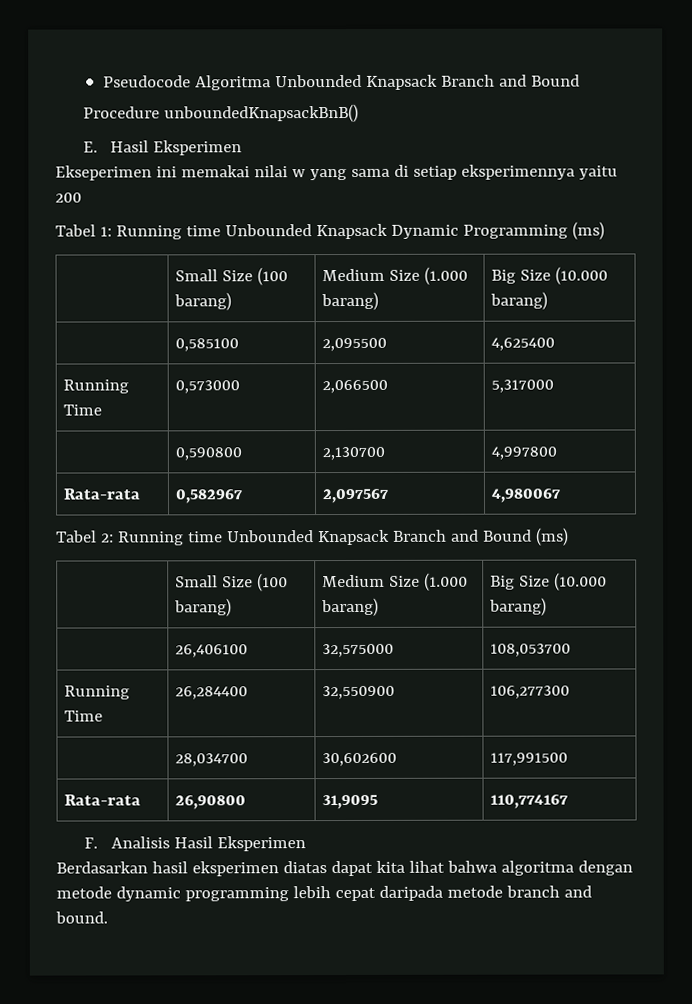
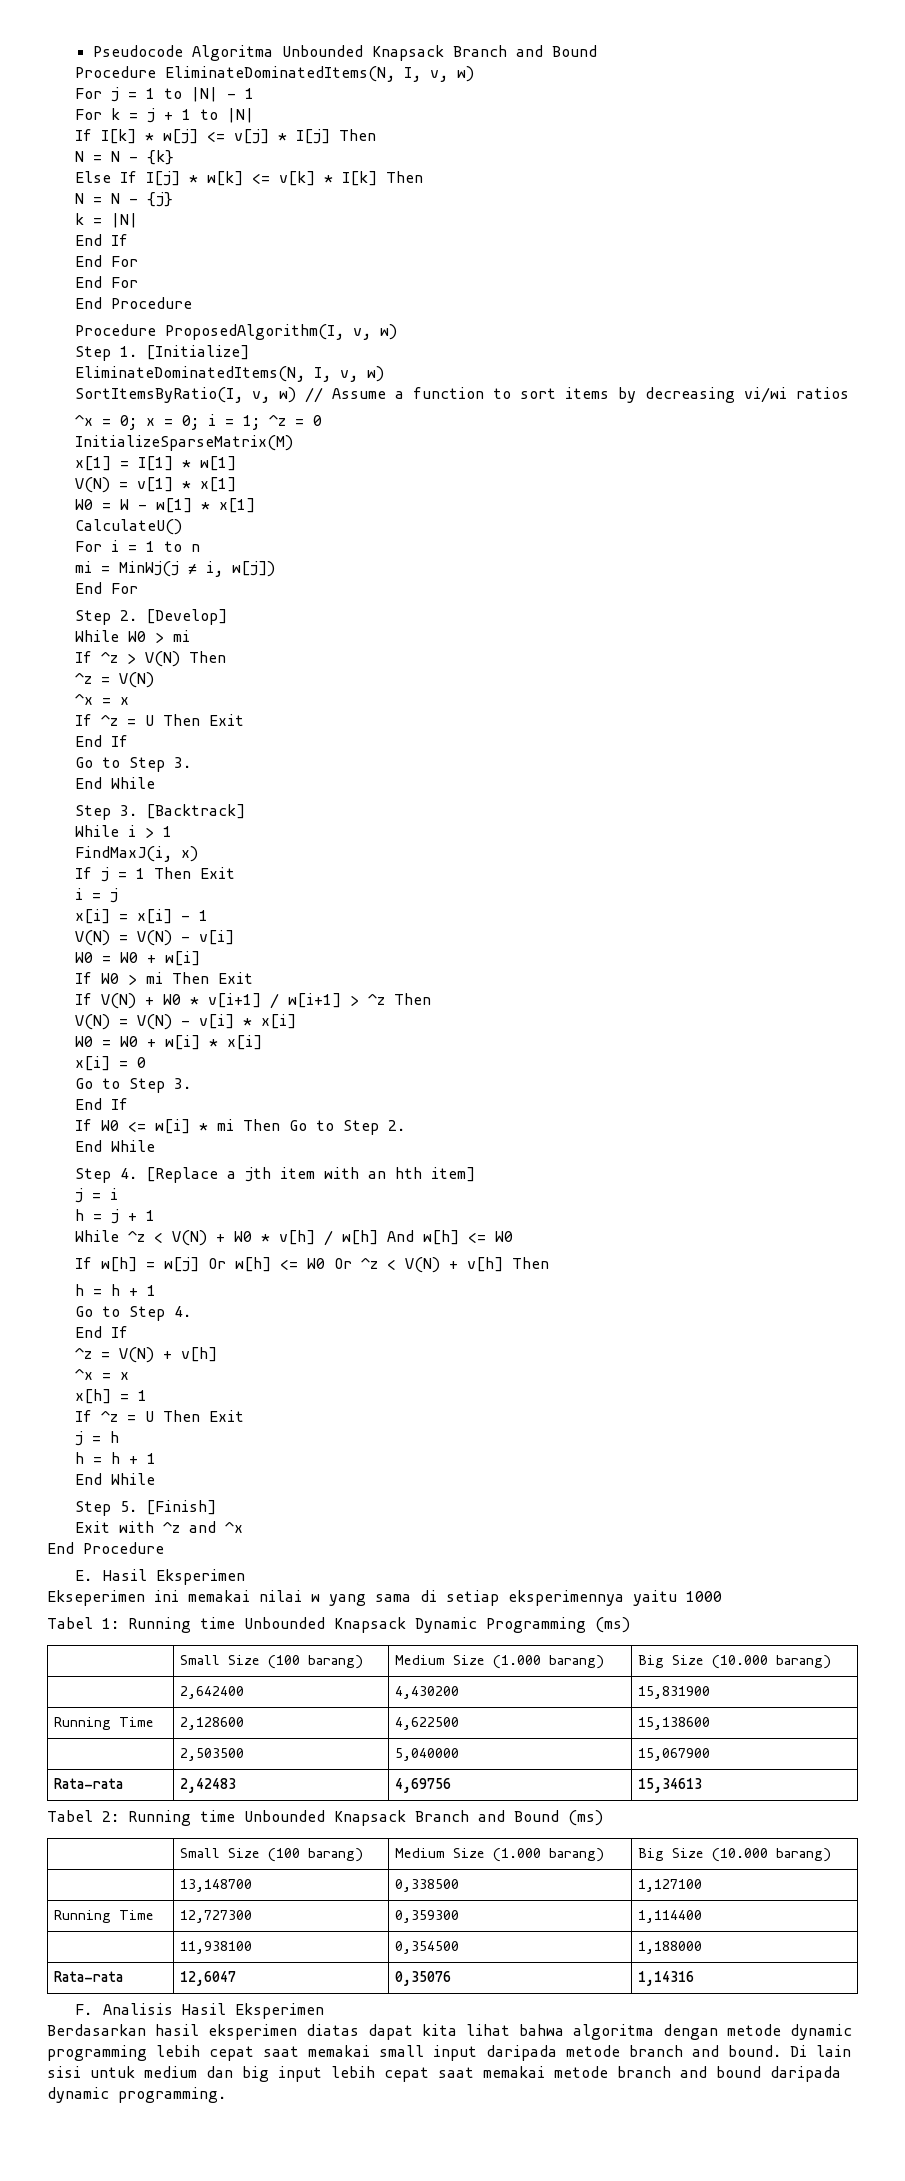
- Procedure unboundedKnapsackBnB()
+ Procedure EliminateDominatedItems(N, I, v, w)
+ For j = 1 to |N| - 1
+ For k = j + 1 to |N|
+ If I[k] * w[j] <= v[j] * I[j] Then
+ N = N - {k}
+ Else If I[j] * w[k] <= v[k] * I[k] Then
+ N = N - {j}
+ k = |N|
+ End If
+ End For
+ End For
+ End Procedure
+ Procedure ProposedAlgorithm(I, v, w)
+ Step 1. [Initialize]
+ EliminateDominatedItems(N, I, v, w)
+ SortItemsByRatio(I, v, w) // Assume a function to sort items by decreasing vi/wi ratios
+ ^x = 0; x = 0; i = 1; ^z = 0
+ InitializeSparseMatrix(M)
+ x[1] = I[1] * w[1]
+ V(N) = v[1] * x[1]
+ W0 = W - w[1] * x[1]
+ CalculateU()
+ For i = 1 to n
+ mi = MinWj(j ≠ i, w[j])
+ End For
+ Step 2. [Develop]
+ While W0 > mi
+ If ^z > V(N) Then
+ ^z = V(N)
+ ^x = x
+ If ^z = U Then Exit
+ End If
+ Go to Step 3.
+ End While
+ Step 3. [Backtrack]
+ While i > 1
+ FindMaxJ(i, x)
+ If j = 1 Then Exit
+ i = j
+ x[i] = x[i] - 1
+ V(N) = V(N) - v[i]
+ W0 = W0 + w[i]
+ If W0 > mi Then Exit
+ If V(N) + W0 * v[i+1] / w[i+1] > ^z Then
+ V(N) = V(N) - v[i] * x[i]
+ W0 = W0 + w[i] * x[i]
+ x[i] = 0
+ Go to Step 3.
+ End If
+ If W0 <= w[i] * mi Then Go to Step 2.
+ End While
+ Step 4. [Replace a jth item with an hth item]
+ j = i
+ h = j + 1
+ While ^z < V(N) + W0 * v[h] / w[h] And w[h] <= W0
+ If w[h] = w[j] Or w[h] <= W0 Or ^z < V(N) + v[h] Then
+ h = h + 1
+ Go to Step 4.
+ End If
+ ^z = V(N) + v[h]
+ ^x = x
+ x[h] = 1
+ If ^z = U Then Exit
+ j = h
+ h = h + 1
+ End While
+ Step 5. [Finish]
+ Exit with ^z and ^x
+ End Procedure
- Ekseperimen ini memakai nilai w yang sama di setiap eksperimennya yaitu 200
+ Ekseperimen ini memakai nilai w yang sama di setiap eksperimennya yaitu 1000
- | 0,585100 | 2,095500 | 4,625400
- Running Time | 0,573000 | 2,066500 | 5,317000
- | 0,590800 | 2,130700 | 4,997800
- Rata-rata | 0,582967 | 2,097567 | 4,980067
+ | 2,642400 | 4,430200 | 15,831900
+ Running Time | 2,128600 | 4,622500 | 15,138600
+ | 2,503500 | 5,040000 | 15,067900
+ Rata-rata | 2,42483 | 4,69756 | 15,34613
- | 26,406100 | 32,575000 | 108,053700
- Running Time | 26,284400 | 32,550900 | 106,277300
- | 28,034700 | 30,602600 | 117,991500
- Rata-rata | 26,90800 | 31,9095 | 110,774167
+ | 13,148700 | 0,338500 | 1,127100
+ Running Time | 12,727300 | 0,359300 | 1,114400
+ | 11,938100 | 0,354500 | 1,188000
+ Rata-rata | 12,6047 | 0,35076 | 1,14316
- Berdasarkan hasil eksperimen diatas dapat kita lihat bahwa algoritma dengan metode dynamic programming lebih cepat daripada metode branch and bound.
+ Berdasarkan hasil eksperimen diatas dapat kita lihat bahwa algoritma dengan metode dynamic programming lebih cepat saat memakai small input daripada metode branch and bound.
+ Di lain sisi untuk medium dan big input lebih cepat saat memakai metode branch and bound daripada dynamic programming.

